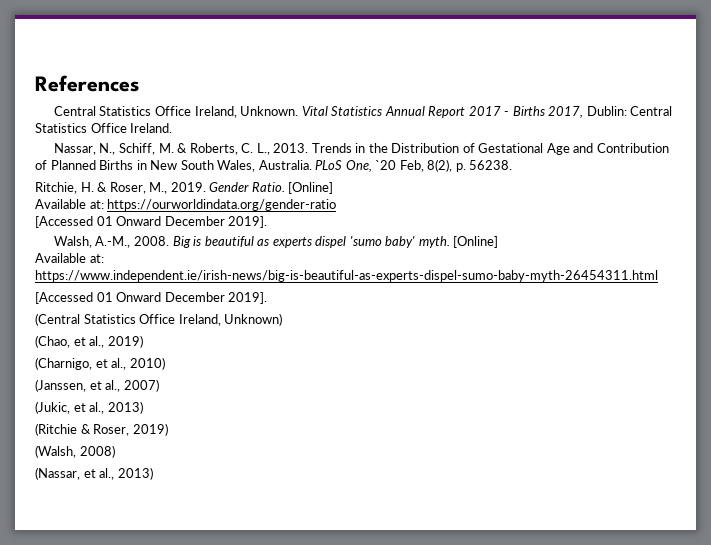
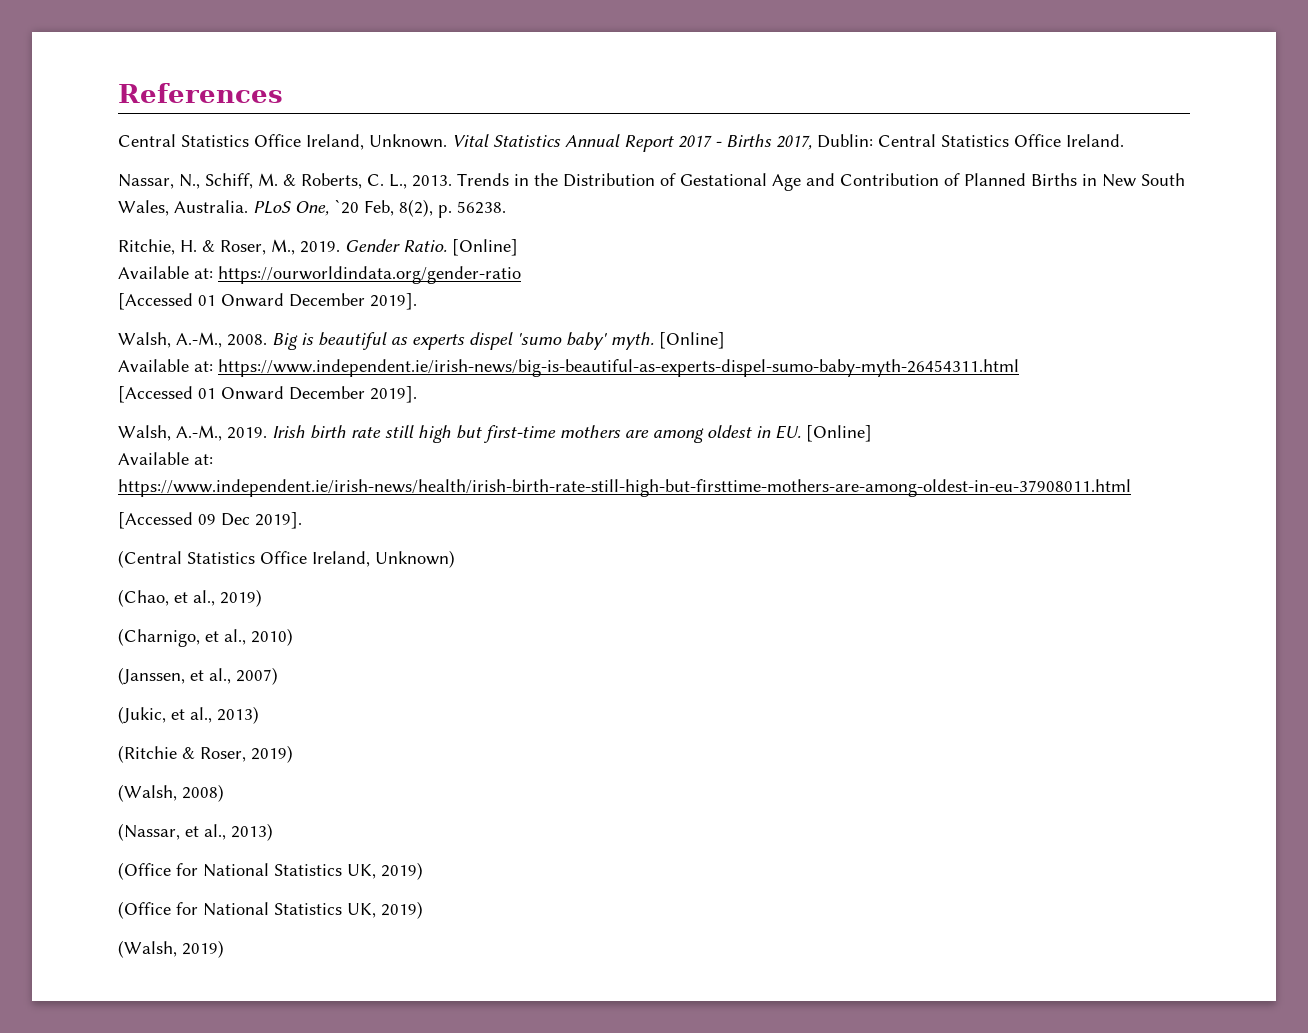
+ Walsh, A.-M., 2019. Irish birth rate still high but first-time mothers are among oldest in EU. [Online]
+ Available at: https://www.independent.ie/irish-news/health/irish-birth-rate-still-high-but-firsttime-mothers-are-among-oldest-in-eu-37908011.html
+ [Accessed 09 Dec 2019].
  (Nassar, et al., 2013)
+ (Office for National Statistics UK, 2019)
+ (Office for National Statistics UK, 2019)
+ (Walsh, 2019)

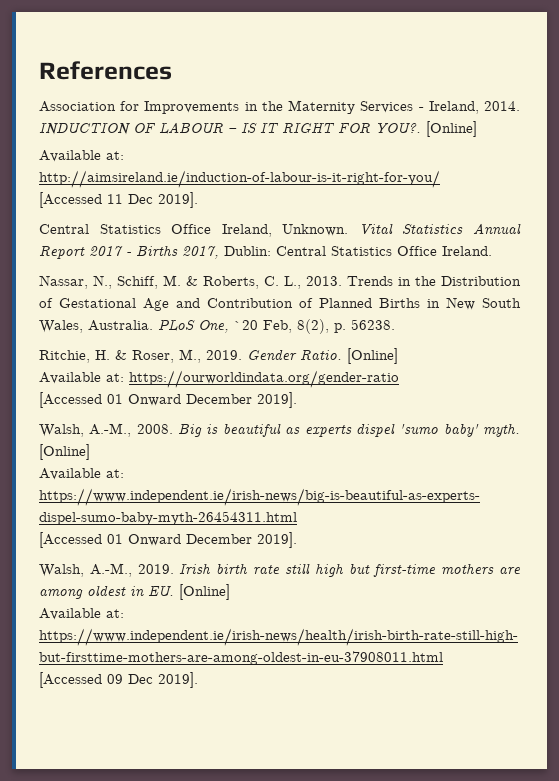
+ Association for Improvements in the Maternity Services - Ireland, 2014. INDUCTION OF LABOUR – IS IT RIGHT FOR YOU?. [Online]
+ Available at: http://aimsireland.ie/induction-of-labour-is-it-right-for-you/
+ [Accessed 11 Dec 2019].
- (Central Statistics Office Ireland, Unknown)
- (Chao, et al., 2019)
- (Charnigo, et al., 2010)
- (Janssen, et al., 2007)
- (Jukic, et al., 2013)
- (Ritchie & Roser, 2019)
- (Walsh, 2008)
- (Nassar, et al., 2013)
- (Office for National Statistics UK, 2019)
- (Office for National Statistics UK, 2019)
- (Walsh, 2019)

